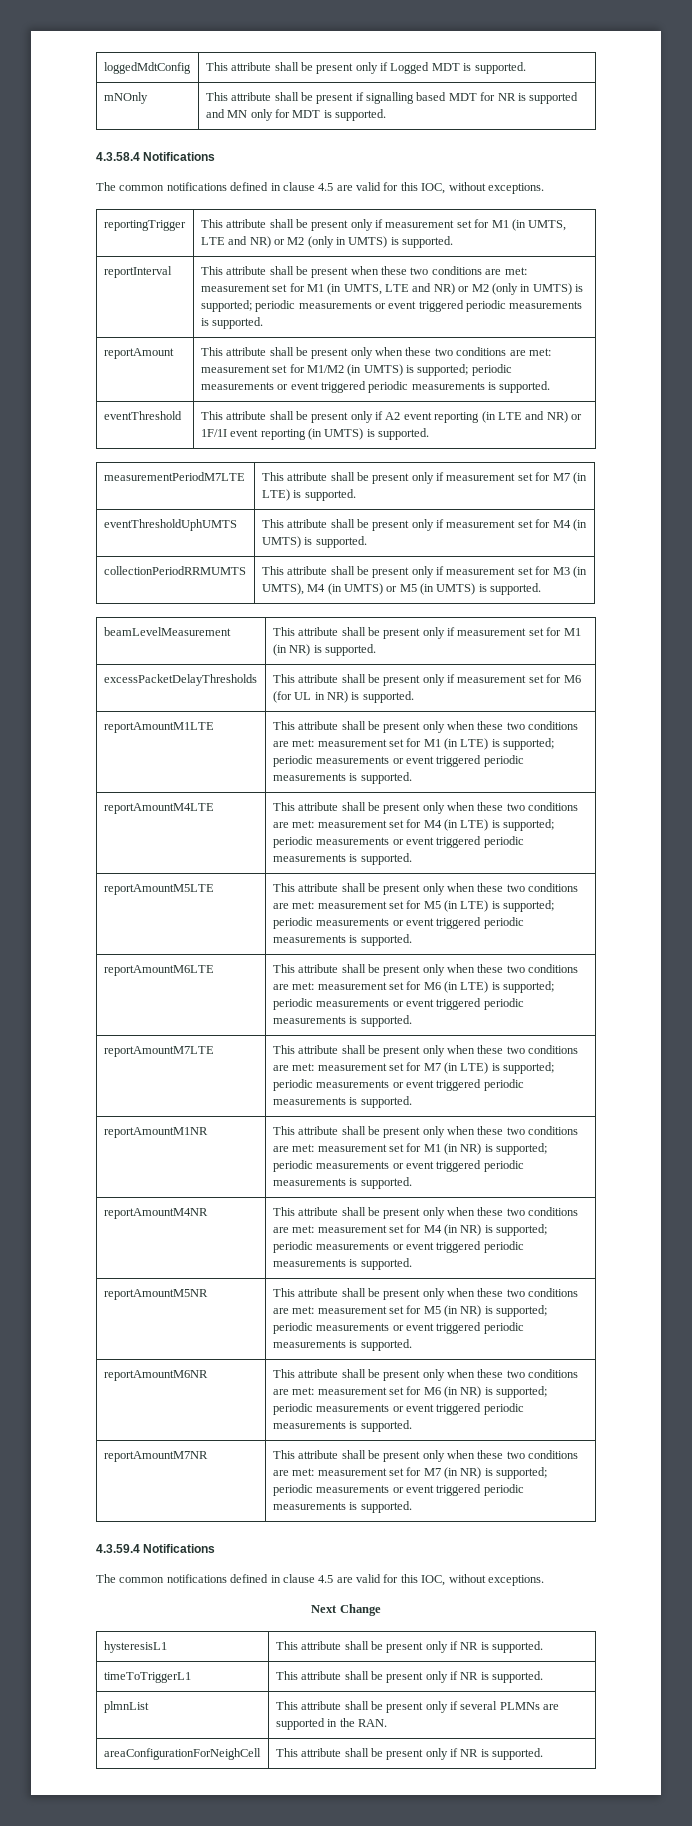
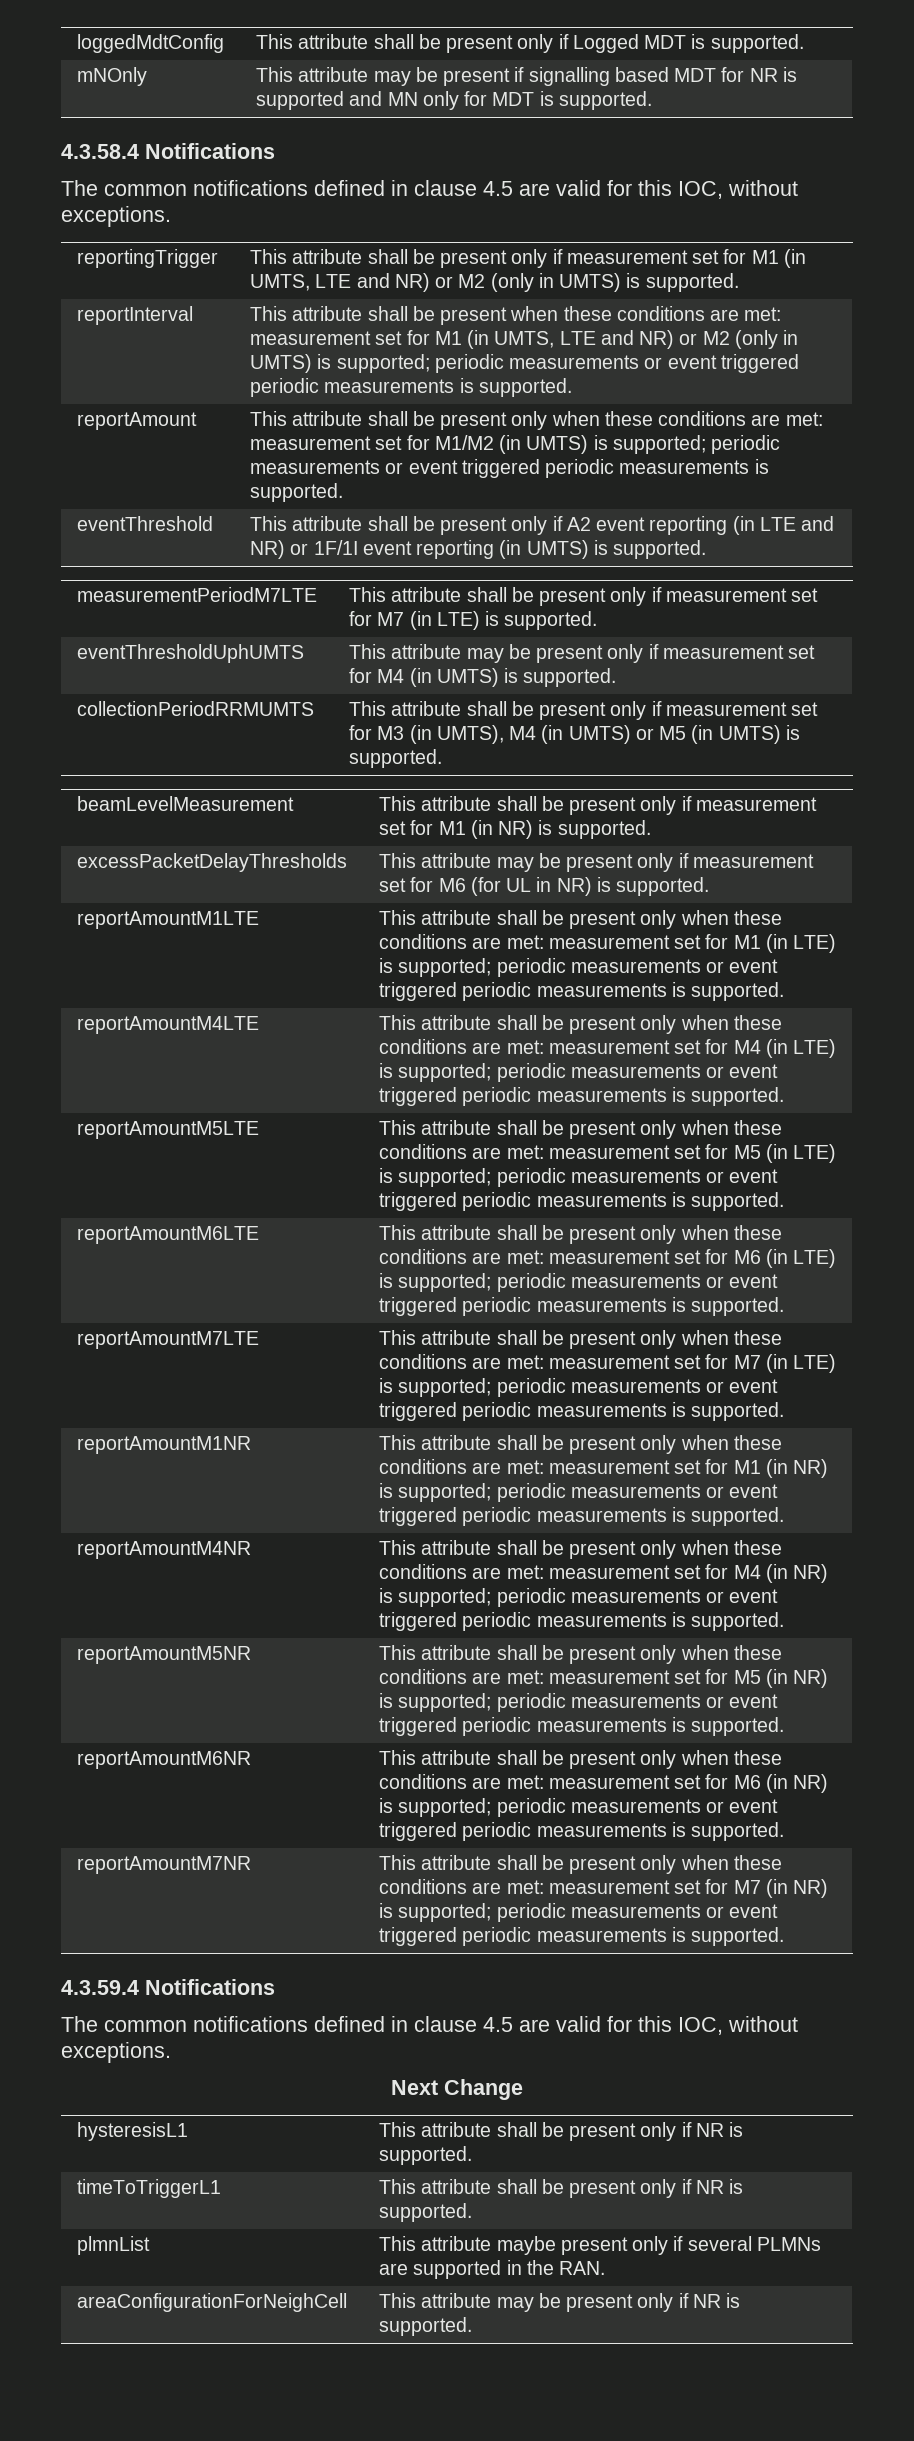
- mNOnly | This attribute shall be present if signalling based MDT for NR is supported and MN only for MDT is supported.
+ mNOnly | This attribute may be present if signalling based MDT for NR is supported and MN only for MDT is supported.
- reportInterval | This attribute shall be present when these two conditions are met: measurement set for M1 (in UMTS, LTE and NR) or M2 (only in UMTS) is supported; periodic measurements or event triggered periodic measurements is supported.
+ reportInterval | This attribute shall be present when these conditions are met: measurement set for M1 (in UMTS, LTE and NR) or M2 (only in UMTS) is supported; periodic measurements or event triggered periodic measurements is supported.
- reportAmount | This attribute shall be present only when these two conditions are met: measurement set for M1/M2 (in UMTS) is supported; periodic measurements or event triggered periodic measurements is supported.
+ reportAmount | This attribute shall be present only when these conditions are met: measurement set for M1/M2 (in UMTS) is supported; periodic measurements or event triggered periodic measurements is supported.
- eventThresholdUphUMTS | This attribute shall be present only if measurement set for M4 (in UMTS) is supported.
+ eventThresholdUphUMTS | This attribute may be present only if measurement set for M4 (in UMTS) is supported.
- excessPacketDelayThresholds | This attribute shall be present only if measurement set for M6 (for UL in NR) is supported.
+ excessPacketDelayThresholds | This attribute may be present only if measurement set for M6 (for UL in NR) is supported.
- reportAmountM1LTE | This attribute shall be present only when these two conditions are met: measurement set for M1 (in LTE) is supported; periodic measurements or event triggered periodic measurements is supported.
+ reportAmountM1LTE | This attribute shall be present only when these conditions are met: measurement set for M1 (in LTE) is supported; periodic measurements or event triggered periodic measurements is supported.
- reportAmountM4LTE | This attribute shall be present only when these two conditions are met: measurement set for M4 (in LTE) is supported; periodic measurements or event triggered periodic measurements is supported.
+ reportAmountM4LTE | This attribute shall be present only when these conditions are met: measurement set for M4 (in LTE) is supported; periodic measurements or event triggered periodic measurements is supported.
- reportAmountM5LTE | This attribute shall be present only when these two conditions are met: measurement set for M5 (in LTE) is supported; periodic measurements or event triggered periodic measurements is supported.
+ reportAmountM5LTE | This attribute shall be present only when these conditions are met: measurement set for M5 (in LTE) is supported; periodic measurements or event triggered periodic measurements is supported.
- reportAmountM6LTE | This attribute shall be present only when these two conditions are met: measurement set for M6 (in LTE) is supported; periodic measurements or event triggered periodic measurements is supported.
+ reportAmountM6LTE | This attribute shall be present only when these conditions are met: measurement set for M6 (in LTE) is supported; periodic measurements or event triggered periodic measurements is supported.
- reportAmountM7LTE | This attribute shall be present only when these two conditions are met: measurement set for M7 (in LTE) is supported; periodic measurements or event triggered periodic measurements is supported.
+ reportAmountM7LTE | This attribute shall be present only when these conditions are met: measurement set for M7 (in LTE) is supported; periodic measurements or event triggered periodic measurements is supported.
- reportAmountM1NR | This attribute shall be present only when these two conditions are met: measurement set for M1 (in NR) is supported; periodic measurements or event triggered periodic measurements is supported.
+ reportAmountM1NR | This attribute shall be present only when these conditions are met: measurement set for M1 (in NR) is supported; periodic measurements or event triggered periodic measurements is supported.
- reportAmountM4NR | This attribute shall be present only when these two conditions are met: measurement set for M4 (in NR) is supported; periodic measurements or event triggered periodic measurements is supported.
+ reportAmountM4NR | This attribute shall be present only when these conditions are met: measurement set for M4 (in NR) is supported; periodic measurements or event triggered periodic measurements is supported.
- reportAmountM5NR | This attribute shall be present only when these two conditions are met: measurement set for M5 (in NR) is supported; periodic measurements or event triggered periodic measurements is supported.
+ reportAmountM5NR | This attribute shall be present only when these conditions are met: measurement set for M5 (in NR) is supported; periodic measurements or event triggered periodic measurements is supported.
- reportAmountM6NR | This attribute shall be present only when these two conditions are met: measurement set for M6 (in NR) is supported; periodic measurements or event triggered periodic measurements is supported.
+ reportAmountM6NR | This attribute shall be present only when these conditions are met: measurement set for M6 (in NR) is supported; periodic measurements or event triggered periodic measurements is supported.
- reportAmountM7NR | This attribute shall be present only when these two conditions are met: measurement set for M7 (in NR) is supported; periodic measurements or event triggered periodic measurements is supported.
+ reportAmountM7NR | This attribute shall be present only when these conditions are met: measurement set for M7 (in NR) is supported; periodic measurements or event triggered periodic measurements is supported.
- plmnList | This attribute shall be present only if several PLMNs are supported in the RAN.
+ plmnList | This attribute maybe present only if several PLMNs are supported in the RAN.
- areaConfigurationForNeighCell | This attribute shall be present only if NR is supported.
+ areaConfigurationForNeighCell | This attribute may be present only if NR is supported.

